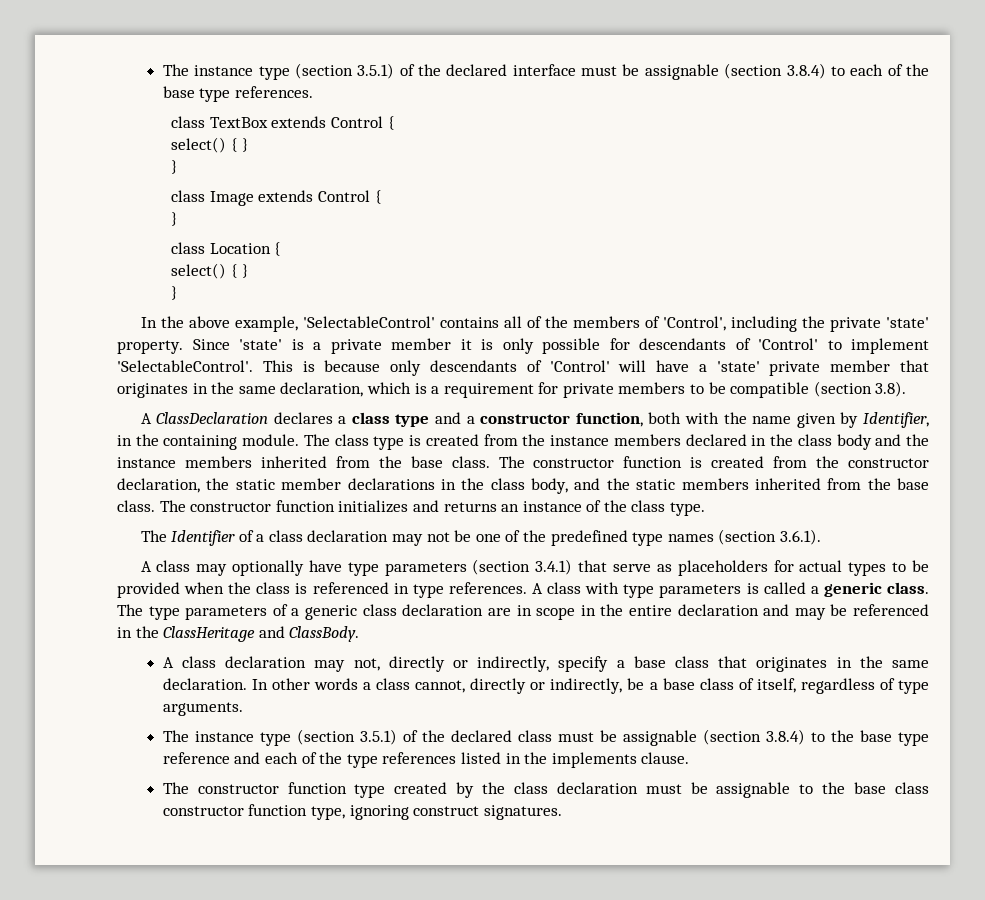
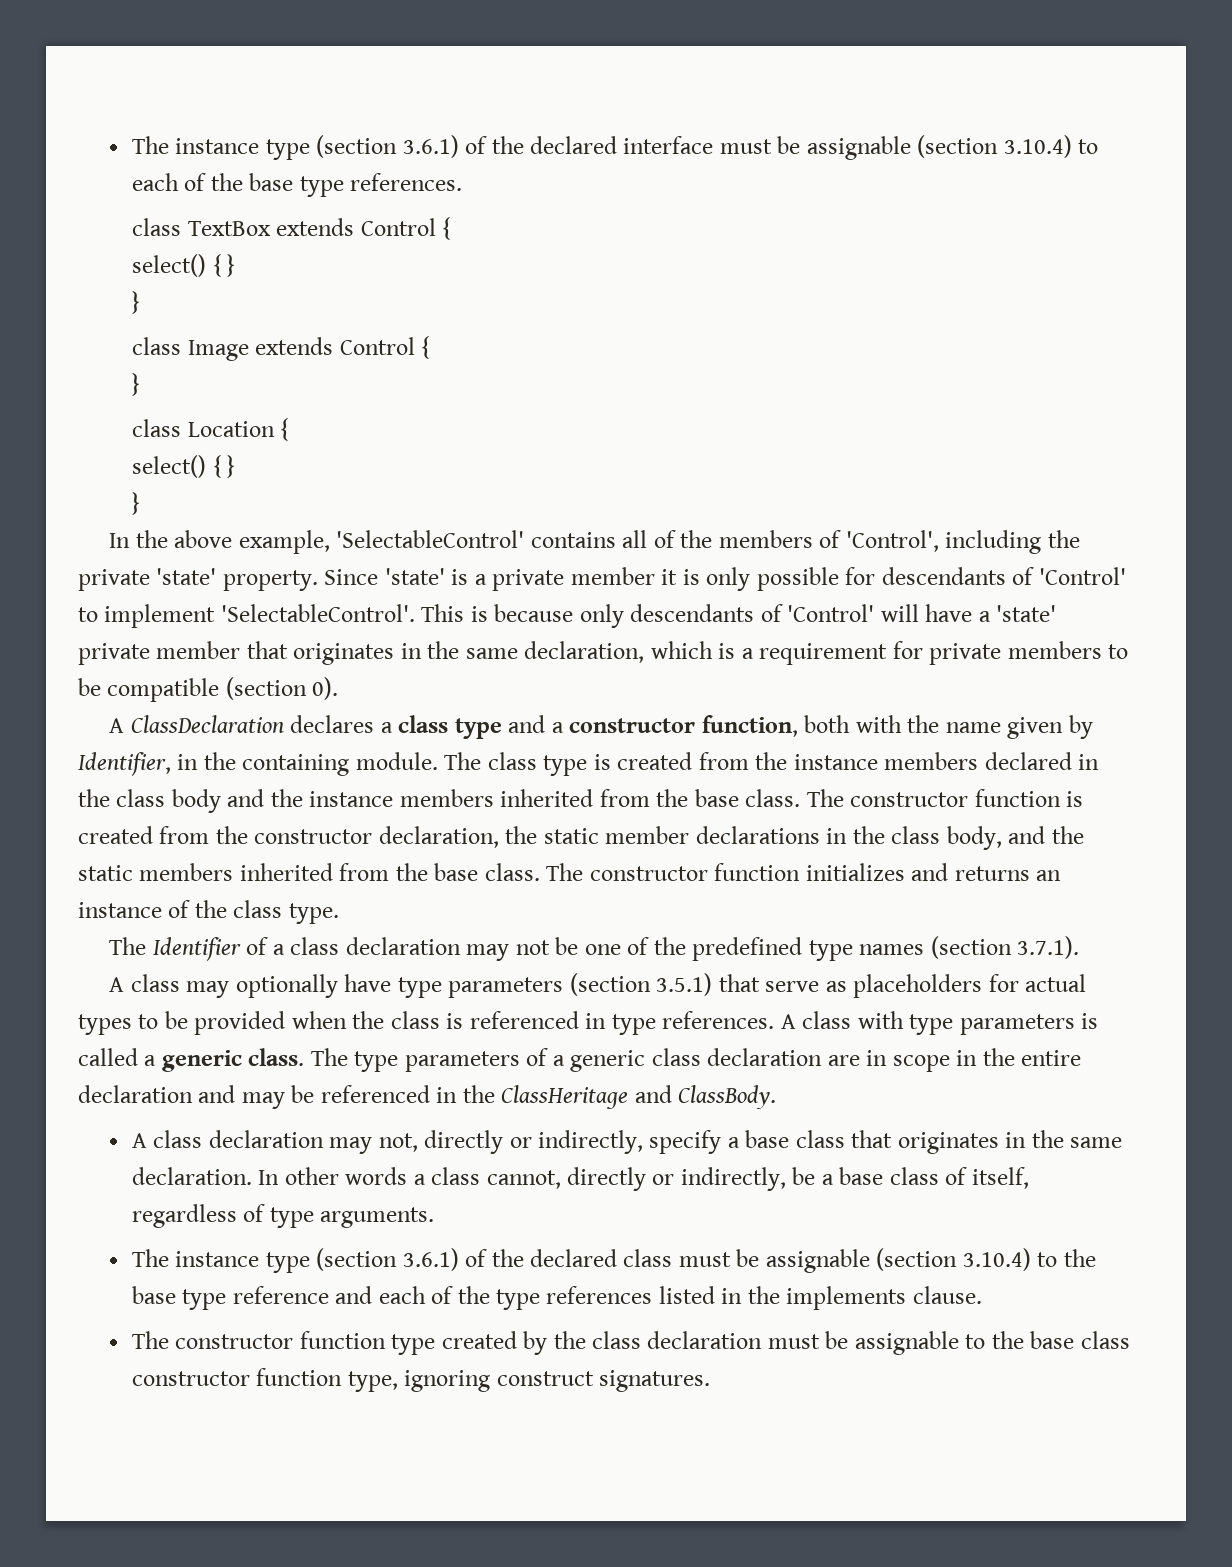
- The instance type (section 3.5.1) of the declared interface must be assignable (section 3.8.4) to each of the base type references.
+ The instance type (section 3.6.1) of the declared interface must be assignable (section 3.10.4) to each of the base type references.
- This is because only descendants of 'Control' will have a 'state' private member that originates in the same declaration, which is a requirement for private members to be compatible (section 3.8).
+ This is because only descendants of 'Control' will have a 'state' private member that originates in the same declaration, which is a requirement for private members to be compatible (section 0).
- The Identifier of a class declaration may not be one of the predefined type names (section 3.6.1).
+ The Identifier of a class declaration may not be one of the predefined type names (section 3.7.1).
- A class may optionally have type parameters (section 3.4.1) that serve as placeholders for actual types to be provided when the class is referenced in type references.
+ A class may optionally have type parameters (section 3.5.1) that serve as placeholders for actual types to be provided when the class is referenced in type references.
- The instance type (section 3.5.1) of the declared class must be assignable (section 3.8.4) to the base type reference and each of the type references listed in the implements clause.
+ The instance type (section 3.6.1) of the declared class must be assignable (section 3.10.4) to the base type reference and each of the type references listed in the implements clause.

